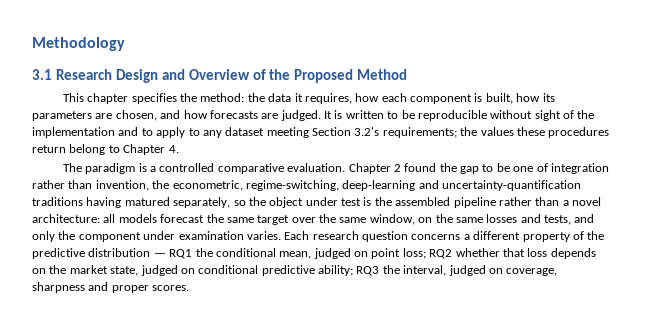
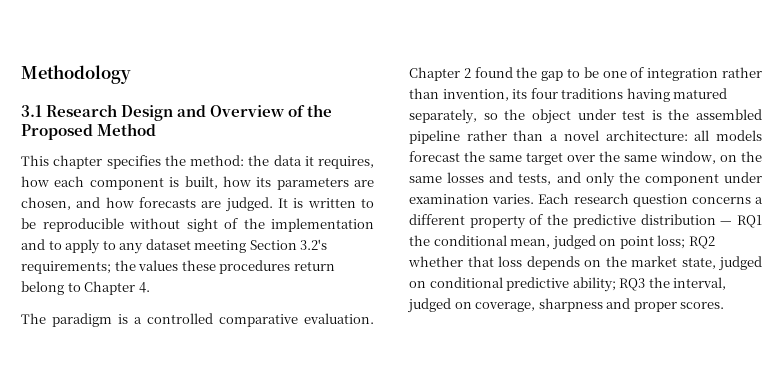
- Chapter 2 found the gap to be one of integration rather than invention, the econometric, regime-switching, deep-learning and uncertainty-quantification traditions having matured separately, so the object under test is the assembled pipeline rather than a novel architecture: all models forecast the same target over the same window, on the same losses and tests, and only the component under examination varies.
+ Chapter 2 found the gap to be one of integration rather than invention, its four traditions having matured separately, so the object under test is the assembled pipeline rather than a novel architecture: all models forecast the same target over the same window, on the same losses and tests, and only the component under examination varies.

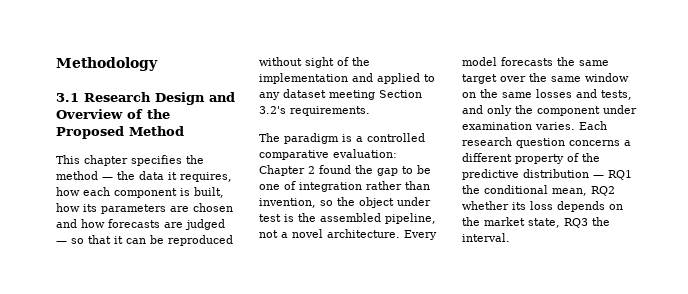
- This chapter specifies the method: the data it requires, how each component is built, how its parameters are chosen, and how forecasts are judged. It is written to be reproducible without sight of the implementation and to apply to any dataset meeting Section 3.2's requirements; the values these procedures return belong to Chapter 4.
+ This chapter specifies the method — the data it requires, how each component is built, how its parameters are chosen and how forecasts are judged — so that it can be reproduced without sight of the implementation and applied to any dataset meeting Section 3.2's requirements.
- The paradigm is a controlled comparative evaluation. Chapter 2 found the gap to be one of integration rather than invention, its four traditions having matured separately, so the object under test is the assembled pipeline rather than a novel architecture: all models forecast the same target over the same window, on the same losses and tests, and only the component under examination varies.
+ The paradigm is a controlled comparative evaluation: Chapter 2 found the gap to be one of integration rather than invention, so the object under test is the assembled pipeline, not a novel architecture. Every model forecasts the same target over the same window on the same losses and tests, and only the component under examination varies.
- Each research question concerns a different property of the predictive distribution — RQ1 the conditional mean, judged on point loss; RQ2 whether that loss depends on the market state, judged on conditional predictive ability; RQ3 the interval, judged on coverage, sharpness and proper scores.
+ Each research question concerns a different property of the predictive distribution — RQ1 the conditional mean, RQ2 whether its loss depends on the market state, RQ3 the interval.

